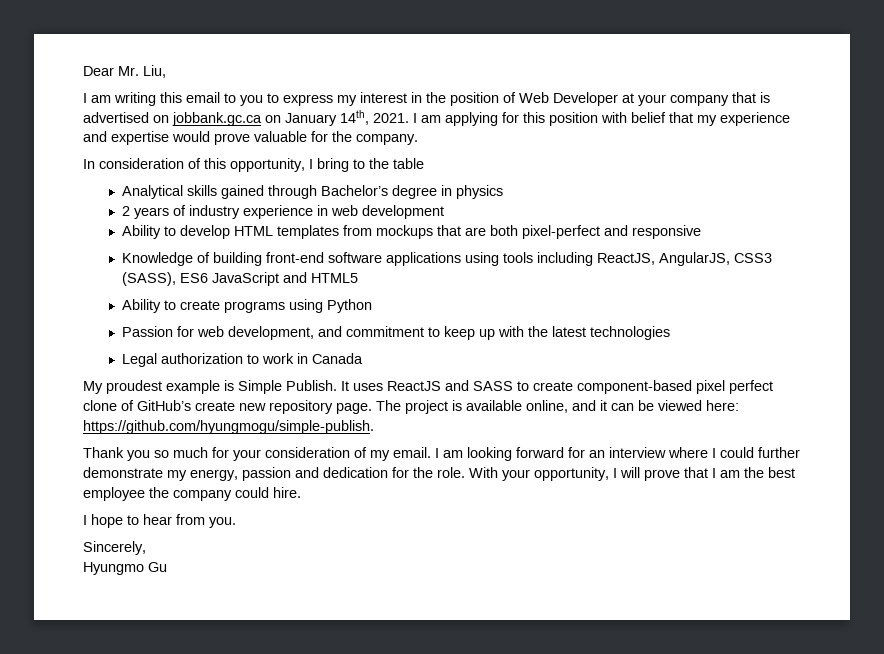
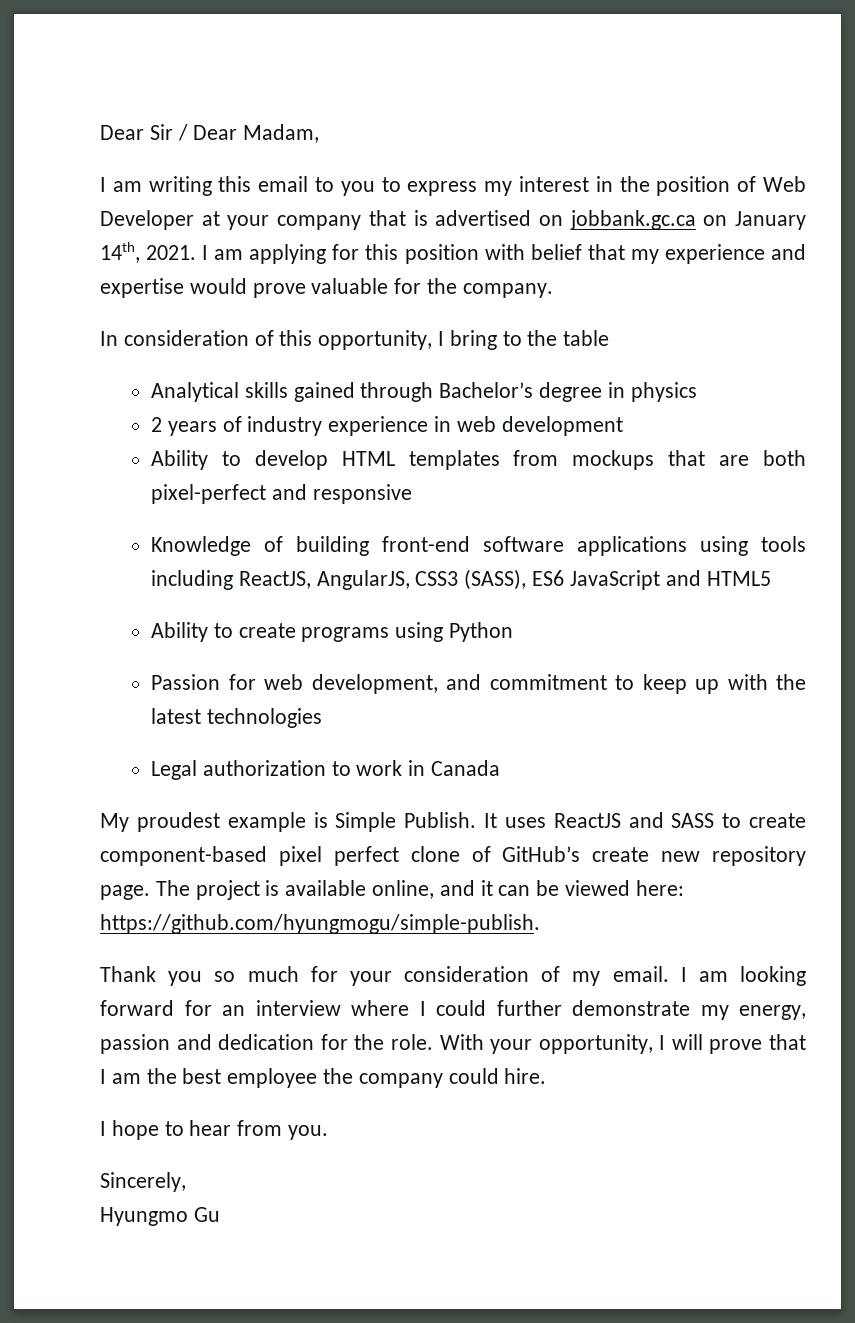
- Dear Mr. Liu,
+ Dear Sir / Dear Madam,

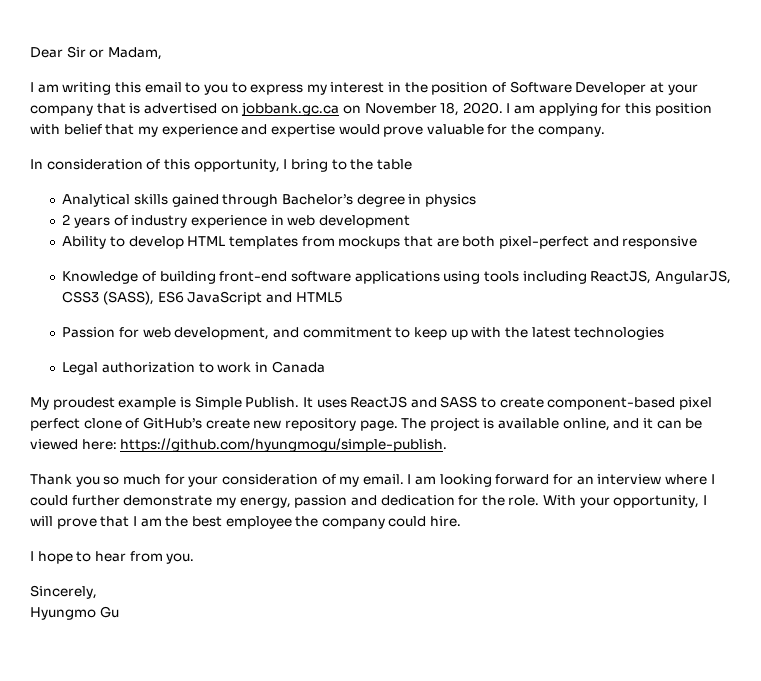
- Dear Sir / Dear Madam,
+ Dear Sir or Madam,
- I am writing this email to you to express my interest in the position of Web Developer at your company that is advertised on jobbank.gc.ca on January 14th, 2021.
+ I am writing this email to you to express my interest in the position of Software Developer at your company that is advertised on jobbank.gc.ca on November 18, 2020.
- Ability to create programs using Python

